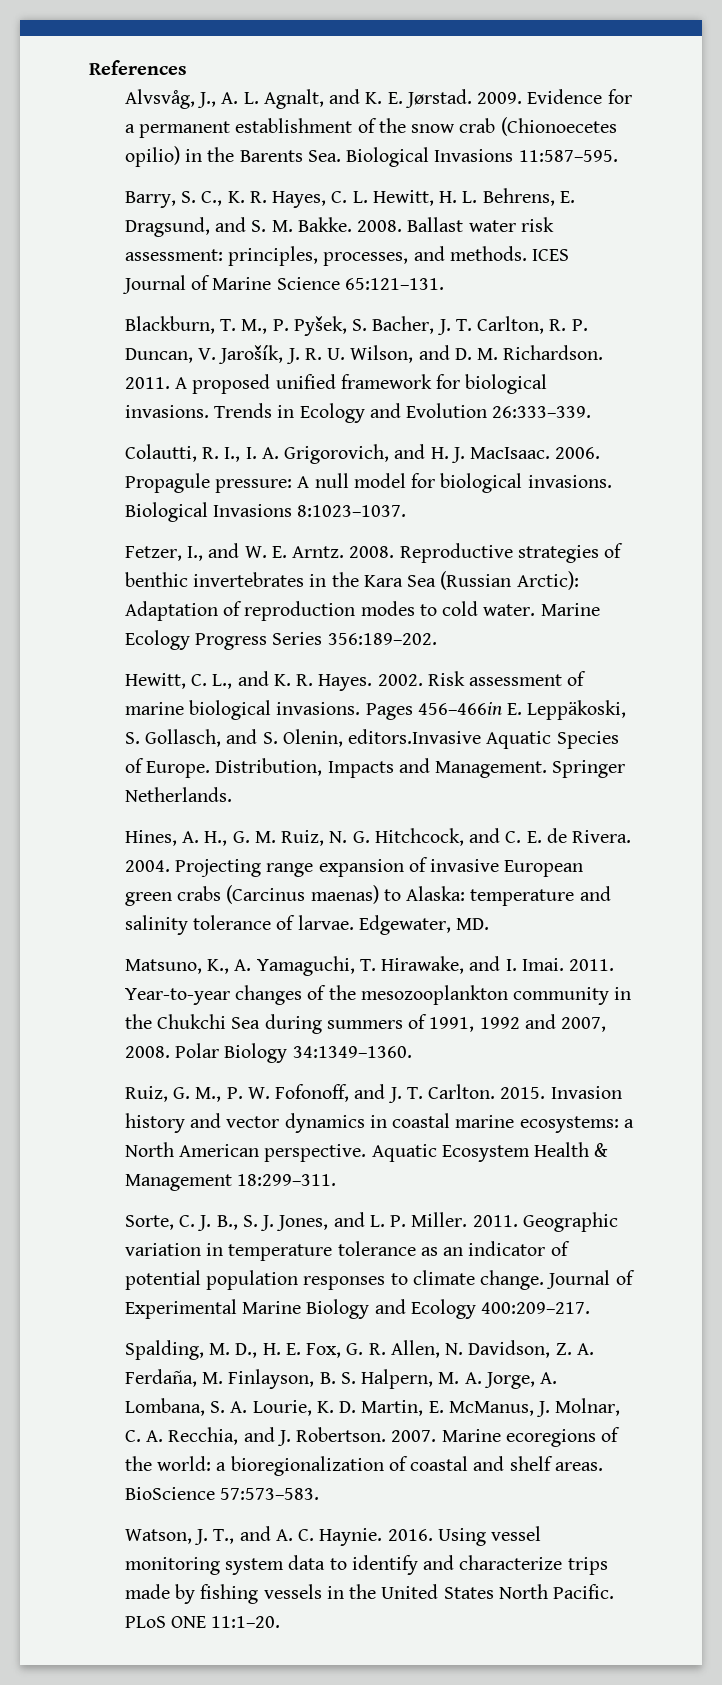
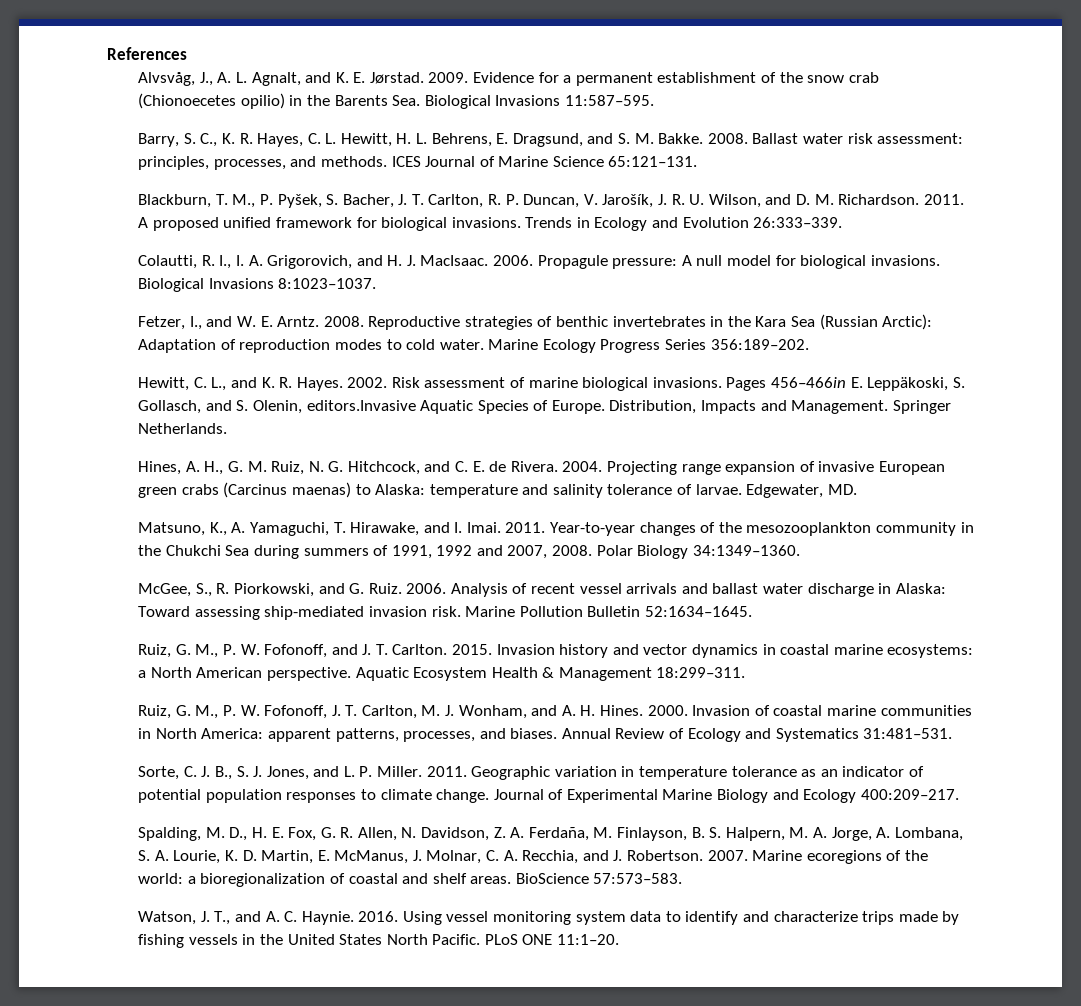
+ McGee, S., R. Piorkowski, and G. Ruiz. 2006. Analysis of recent vessel arrivals and ballast water discharge in Alaska: Toward assessing ship-mediated invasion risk. Marine Pollution Bulletin 52:1634–1645.
+ Ruiz, G. M., P. W. Fofonoff, J. T. Carlton, M. J. Wonham, and A. H. Hines. 2000. Invasion of coastal marine communities in North America: apparent patterns, processes, and biases. Annual Review of Ecology and Systematics 31:481–531.

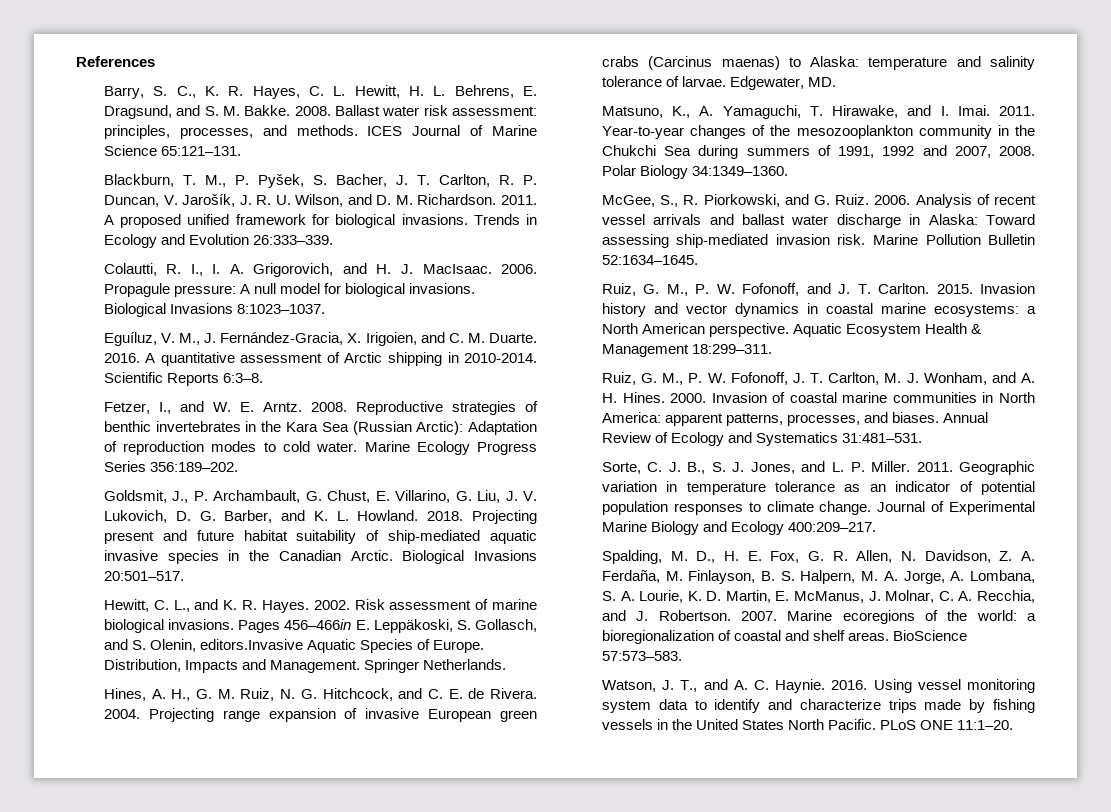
- Alvsvåg, J., A. L. Agnalt, and K. E. Jørstad. 2009. Evidence for a permanent establishment of the snow crab (Chionoecetes opilio) in the Barents Sea. Biological Invasions 11:587–595.
+ Eguíluz, V. M., J. Fernández-Gracia, X. Irigoien, and C. M. Duarte. 2016. A quantitative assessment of Arctic shipping in 2010-2014. Scientific Reports 6:3–8.
+ Goldsmit, J., P. Archambault, G. Chust, E. Villarino, G. Liu, J. V. Lukovich, D. G. Barber, and K. L. Howland. 2018. Projecting present and future habitat suitability of ship-mediated aquatic invasive species in the Canadian Arctic. Biological Invasions 20:501–517.

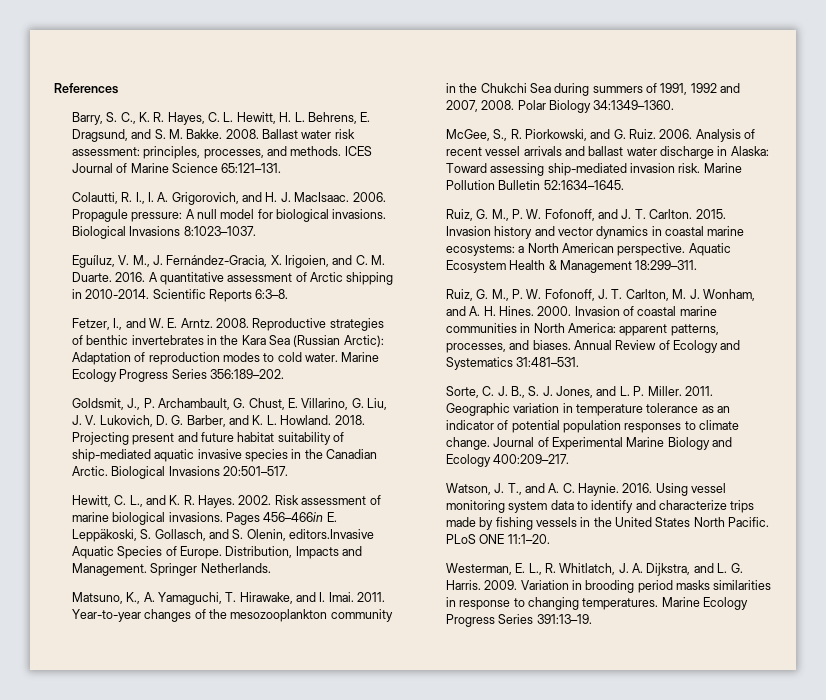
- Blackburn, T. M., P. Pyšek, S. Bacher, J. T. Carlton, R. P. Duncan, V. Jarošík, J. R. U. Wilson, and D. M. Richardson. 2011. A proposed unified framework for biological invasions. Trends in Ecology and Evolution 26:333–339.
- Hines, A. H., G. M. Ruiz, N. G. Hitchcock, and C. E. de Rivera. 2004. Projecting range expansion of invasive European green crabs (Carcinus maenas) to Alaska: temperature and salinity tolerance of larvae. Edgewater, MD.
- Spalding, M. D., H. E. Fox, G. R. Allen, N. Davidson, Z. A. Ferdaña, M. Finlayson, B. S. Halpern, M. A. Jorge, A. Lombana, S. A. Lourie, K. D. Martin, E. McManus, J. Molnar, C. A. Recchia, and J. Robertson. 2007. Marine ecoregions of the world: a bioregionalization of coastal and shelf areas. BioScience 57:573–583.
+ Westerman, E. L., R. Whitlatch, J. A. Dijkstra, and L. G. Harris. 2009. Variation in brooding period masks similarities in response to changing temperatures. Marine Ecology Progress Series 391:13–19.

